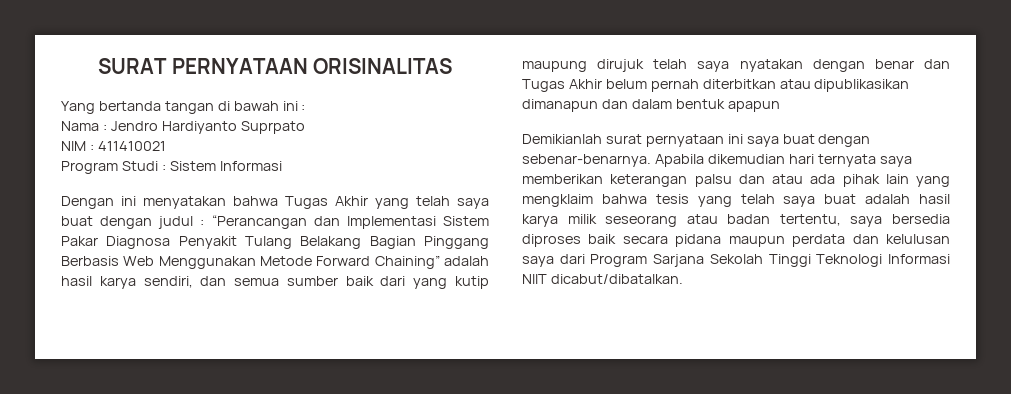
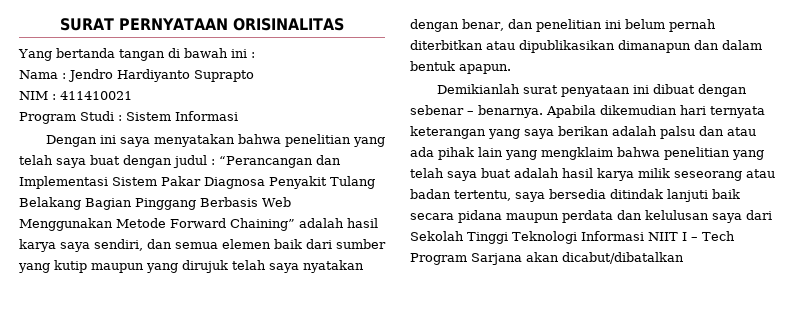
- Nama : Jendro Hardiyanto Suprpato
+ Nama : Jendro Hardiyanto Suprapto
- Dengan ini menyatakan bahwa Tugas Akhir yang telah saya buat dengan judul : “Perancangan dan Implementasi Sistem Pakar Diagnosa Penyakit Tulang Belakang Bagian Pinggang Berbasis Web Menggunakan Metode Forward Chaining” adalah hasil karya sendiri, dan semua sumber baik dari yang kutip maupung dirujuk telah saya nyatakan dengan benar dan Tugas Akhir belum pernah diterbitkan atau dipublikasikan dimanapun dan dalam bentuk apapun
+ Dengan ini saya menyatakan bahwa penelitian yang telah saya buat dengan judul : “Perancangan dan Implementasi Sistem Pakar Diagnosa Penyakit Tulang Belakang Bagian Pinggang Berbasis Web Menggunakan Metode Forward Chaining” adalah hasil karya saya sendiri, dan semua elemen baik dari sumber yang kutip maupun yang dirujuk telah saya nyatakan dengan benar, dan penelitian ini belum pernah diterbitkan atau dipublikasikan dimanapun dan dalam bentuk apapun.
- Demikianlah surat pernyataan ini saya buat dengan sebenar-benarnya. Apabila dikemudian hari ternyata saya memberikan keterangan palsu dan atau ada pihak lain yang mengklaim bahwa tesis yang telah saya buat adalah hasil karya milik seseorang atau badan tertentu, saya bersedia diproses baik secara pidana maupun perdata dan kelulusan saya dari Program Sarjana Sekolah Tinggi Teknologi Informasi NIIT dicabut/dibatalkan.
+ Demikianlah surat penyataan ini dibuat dengan sebenar – benarnya. Apabila dikemudian hari ternyata keterangan yang saya berikan adalah palsu dan atau ada pihak lain yang mengklaim bahwa penelitian yang telah saya buat adalah hasil karya milik seseorang atau badan tertentu, saya bersedia ditindak lanjuti baik secara pidana maupun perdata dan kelulusan saya dari Sekolah Tinggi Teknologi Informasi NIIT I – Tech Program Sarjana akan dicabut/dibatalkan

